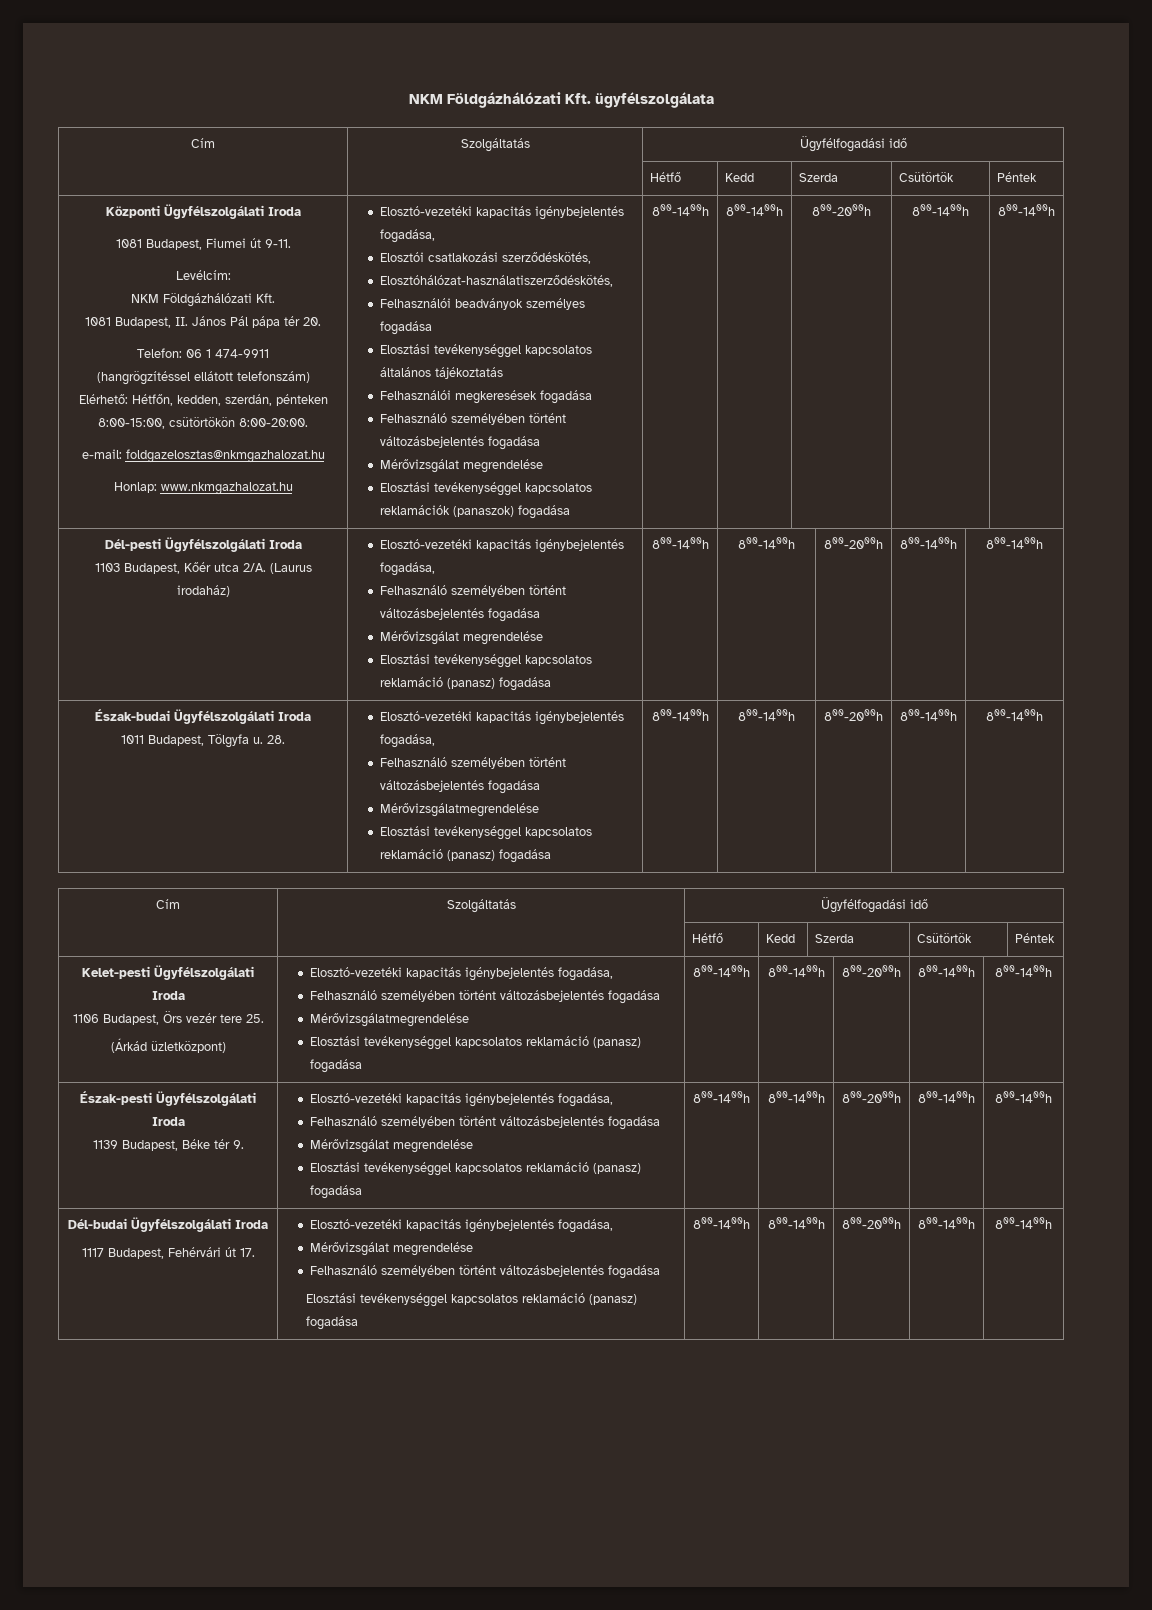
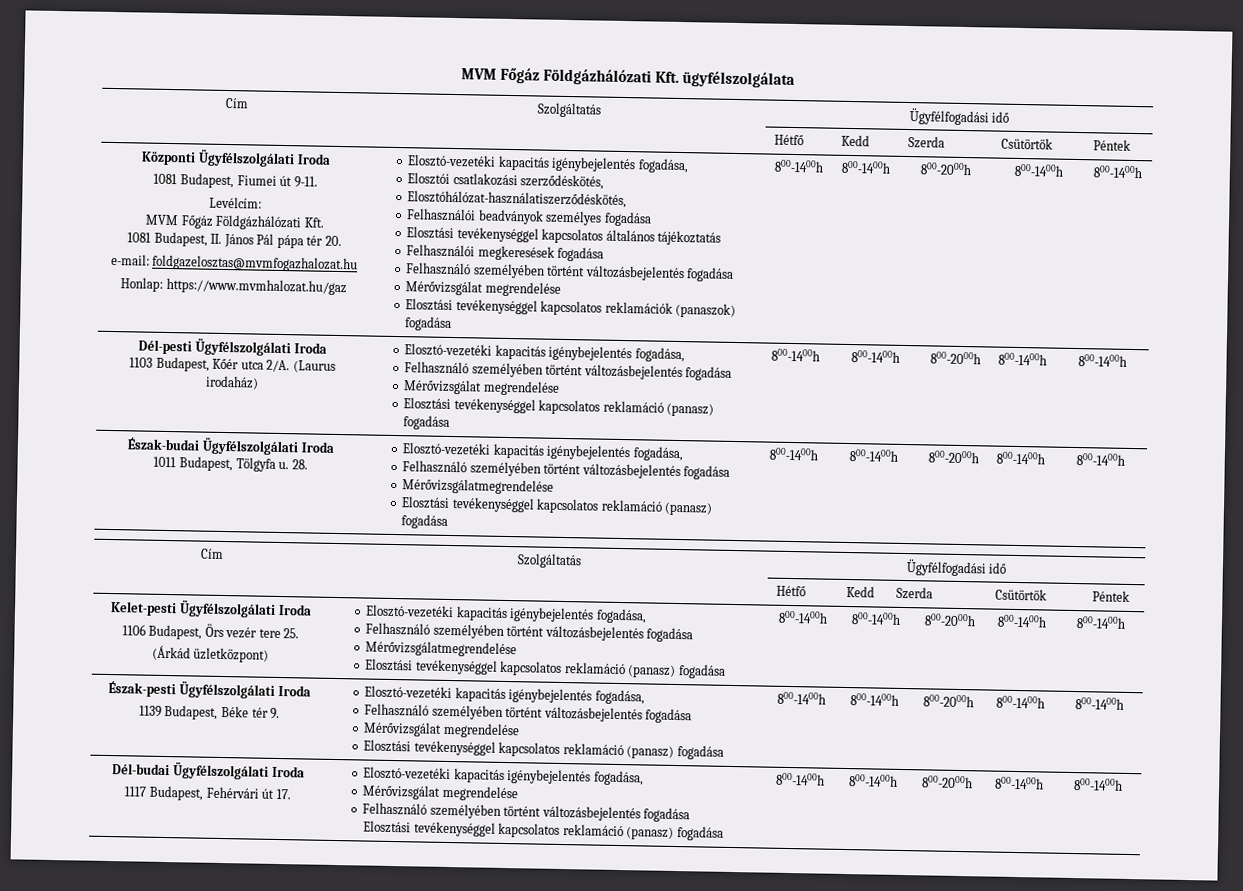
- NKM Földgázhálózati Kft. ügyfélszolgálata
+ MVM Főgáz Földgázhálózati Kft. ügyfélszolgálata
  Levélcím:
- NKM Földgázhálózati Kft.
+ MVM Főgáz Földgázhálózati Kft.
- Telefon: 06 1 474-9911
- (hangrögzítéssel ellátott telefonszám)
- Elérhető: Hétfőn, kedden, szerdán, pénteken 8:00-15:00, csütörtökön 8:00-20:00.
- e-mail: foldgazelosztas@nkmgazhalozat.hu
+ e-mail: foldgazelosztas@mvmfogazhalozat.hu
- Honlap: www.nkmgazhalozat.hu
+ Honlap: https://www.mvmhalozat.hu/gaz

